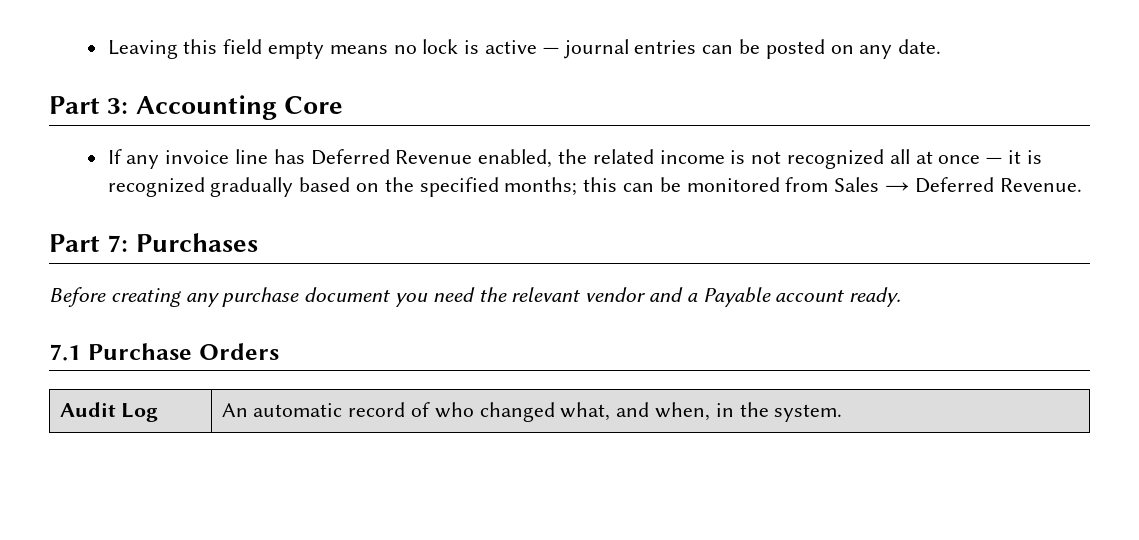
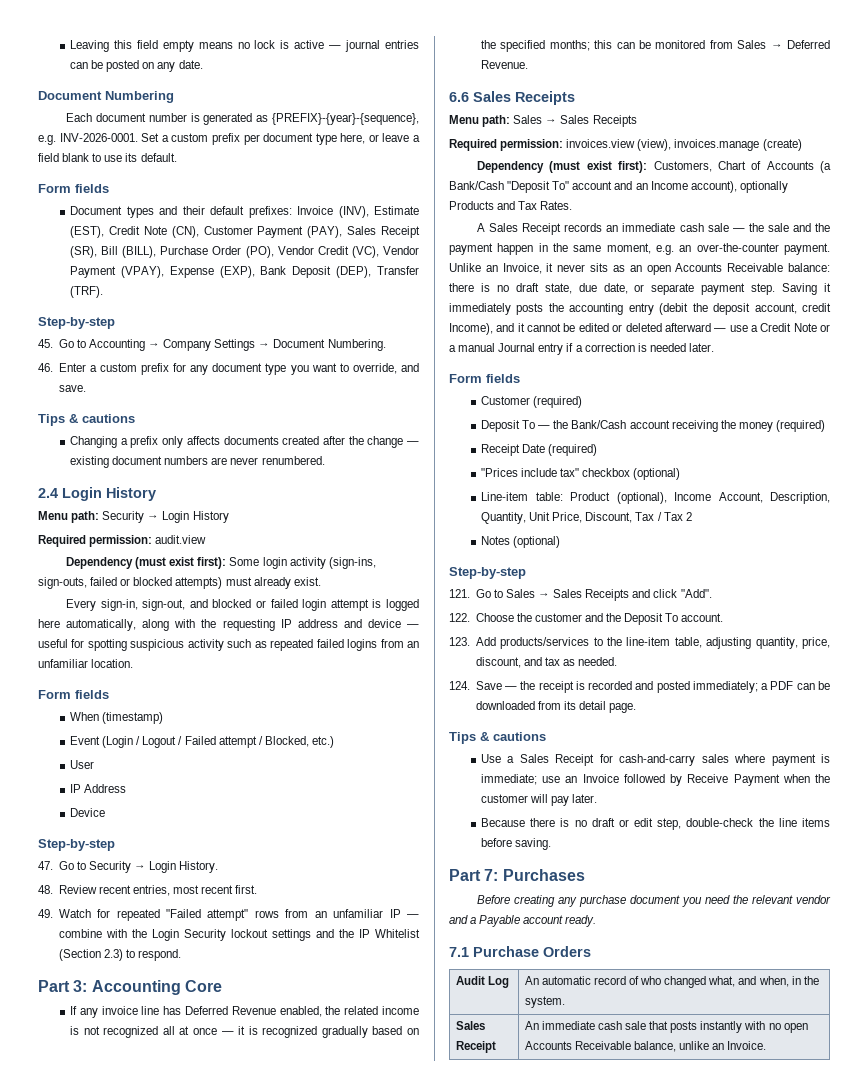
+ Document Numbering
+ Each document number is generated as {PREFIX}-{year}-{sequence}, e.g. INV-2026-0001. Set a custom prefix per document type here, or leave a field blank to use its default.
+ Form fields
+ Document types and their default prefixes: Invoice (INV), Estimate (EST), Credit Note (CN), Customer Payment (PAY), Sales Receipt (SR), Bill (BILL), Purchase Order (PO), Vendor Credit (VC), Vendor Payment (VPAY), Expense (EXP), Bank Deposit (DEP), Transfer (TRF).
+ Step-by-step
+ 45. Go to Accounting → Company Settings → Document Numbering.
+ 46. Enter a custom prefix for any document type you want to override, and save.
+ Tips & cautions
+ Changing a prefix only affects documents created after the change — existing document numbers are never renumbered.
+ 2.4 Login History
+ Menu path: Security → Login History
+ Required permission: audit.view
+ Dependency (must exist first): Some login activity (sign-ins, sign-outs, failed or blocked attempts) must already exist.
+ Every sign-in, sign-out, and blocked or failed login attempt is logged here automatically, along with the requesting IP address and device — useful for spotting suspicious activity such as repeated failed logins from an unfamiliar location.
+ Form fields
+ When (timestamp)
+ Event (Login / Logout / Failed attempt / Blocked, etc.)
+ User
+ IP Address
+ Device
+ Step-by-step
+ 47. Go to Security → Login History.
+ 48. Review recent entries, most recent first.
+ 49. Watch for repeated "Failed attempt" rows from an unfamiliar IP — combine with the Login Security lockout settings and the IP Whitelist (Section 2.3) to respond.
+ 6.6 Sales Receipts
+ Menu path: Sales → Sales Receipts
+ Required permission: invoices.view (view), invoices.manage (create)
+ Dependency (must exist first): Customers, Chart of Accounts (a Bank/Cash "Deposit To" account and an Income account), optionally Products and Tax Rates.
+ A Sales Receipt records an immediate cash sale — the sale and the payment happen in the same moment, e.g. an over-the-counter payment. Unlike an Invoice, it never sits as an open Accounts Receivable balance: there is no draft state, due date, or separate payment step. Saving it immediately posts the accounting entry (debit the deposit account, credit Income), and it cannot be edited or deleted afterward — use a Credit Note or a manual Journal entry if a correction is needed later.
+ Form fields
+ Customer (required)
+ Deposit To — the Bank/Cash account receiving the money (required)
+ Receipt Date (required)
+ "Prices include tax" checkbox (optional)
+ Line-item table: Product (optional), Income Account, Description, Quantity, Unit Price, Discount, Tax / Tax 2
+ Notes (optional)
+ Step-by-step
+ 121. Go to Sales → Sales Receipts and click "Add".
+ 122. Choose the customer and the Deposit To account.
+ 123. Add products/services to the line-item table, adjusting quantity, price, discount, and tax as needed.
+ 124. Save — the receipt is recorded and posted immediately; a PDF can be downloaded from its detail page.
+ Tips & cautions
+ Use a Sales Receipt for cash-and-carry sales where payment is immediate; use an Invoice followed by Receive Payment when the customer will pay later.
+ Because there is no draft or edit step, double-check the line items before saving.
+ Sales Receipt | An immediate cash sale that posts instantly with no open Accounts Receivable balance, unlike an Invoice.

